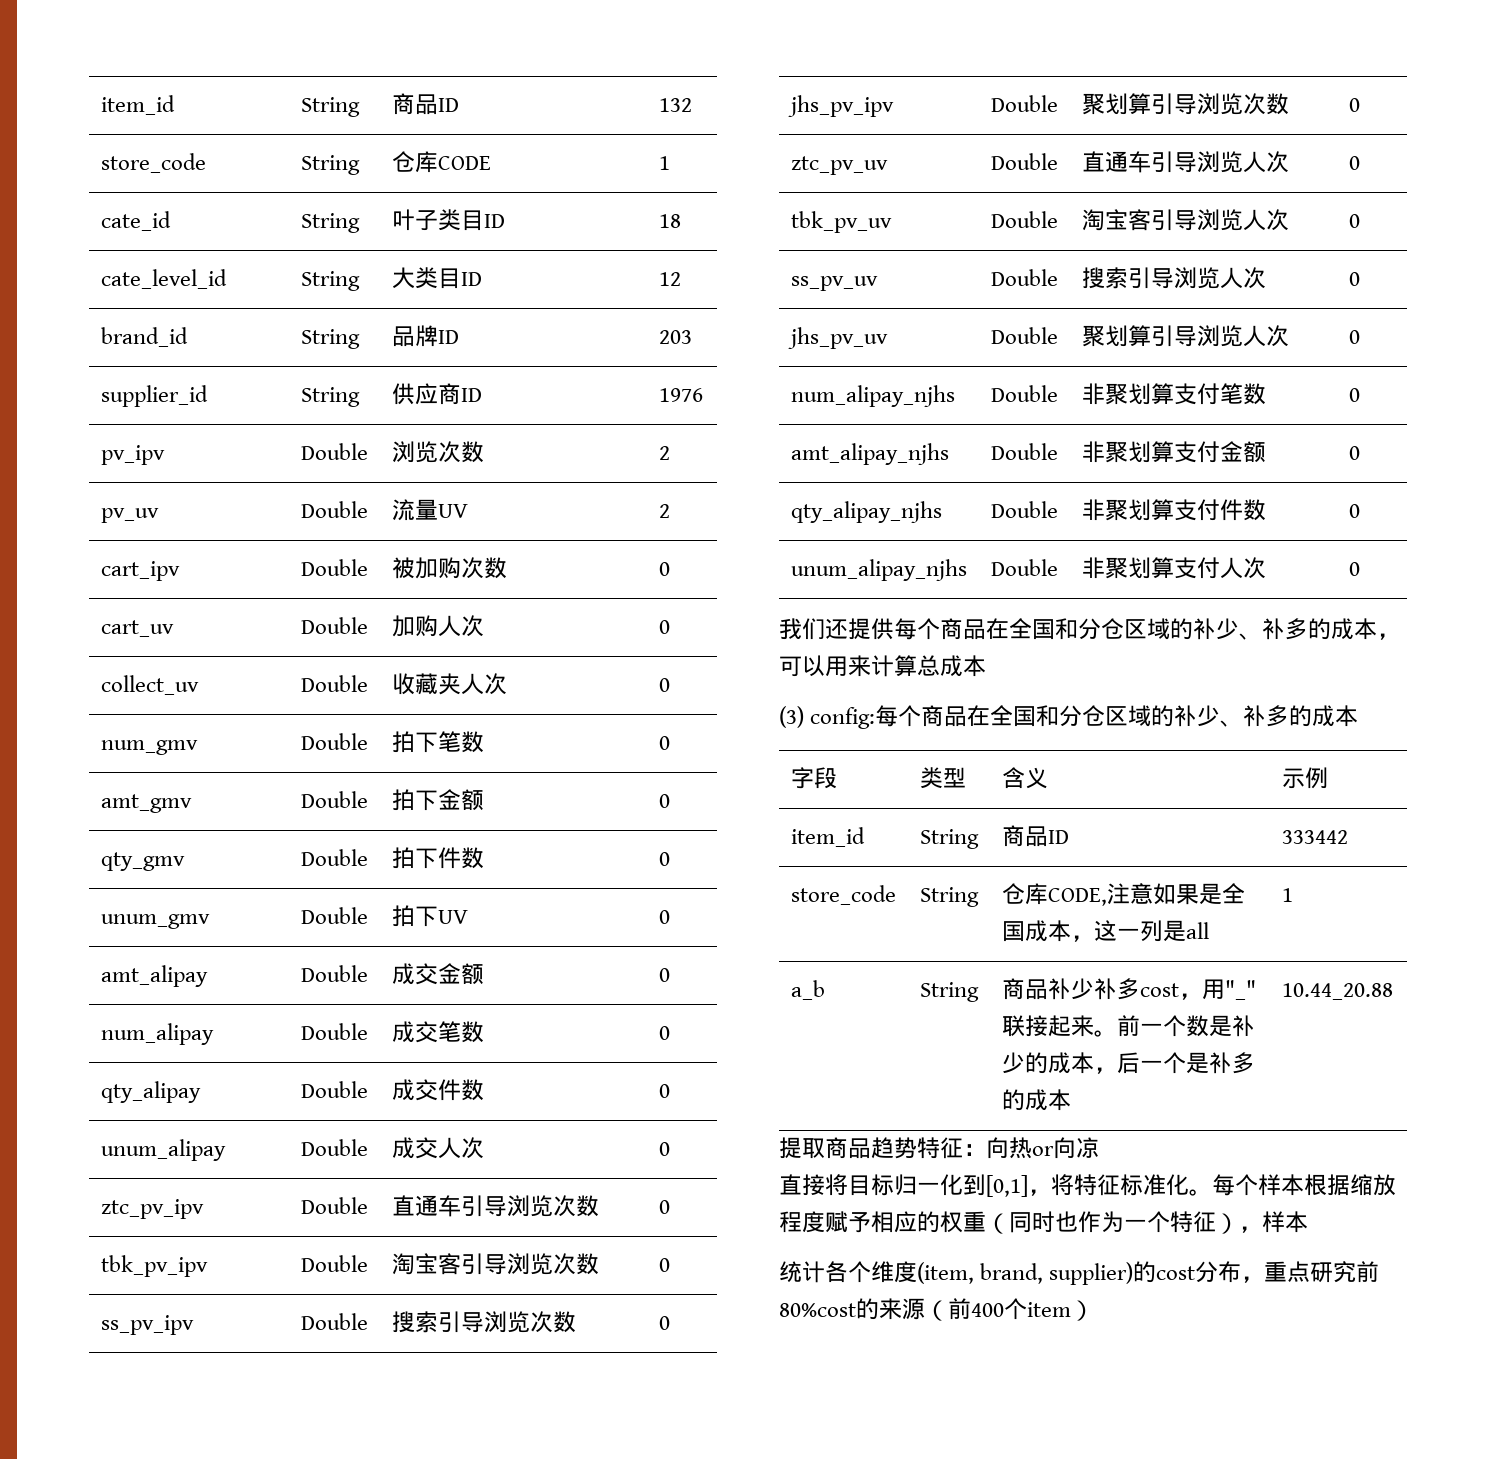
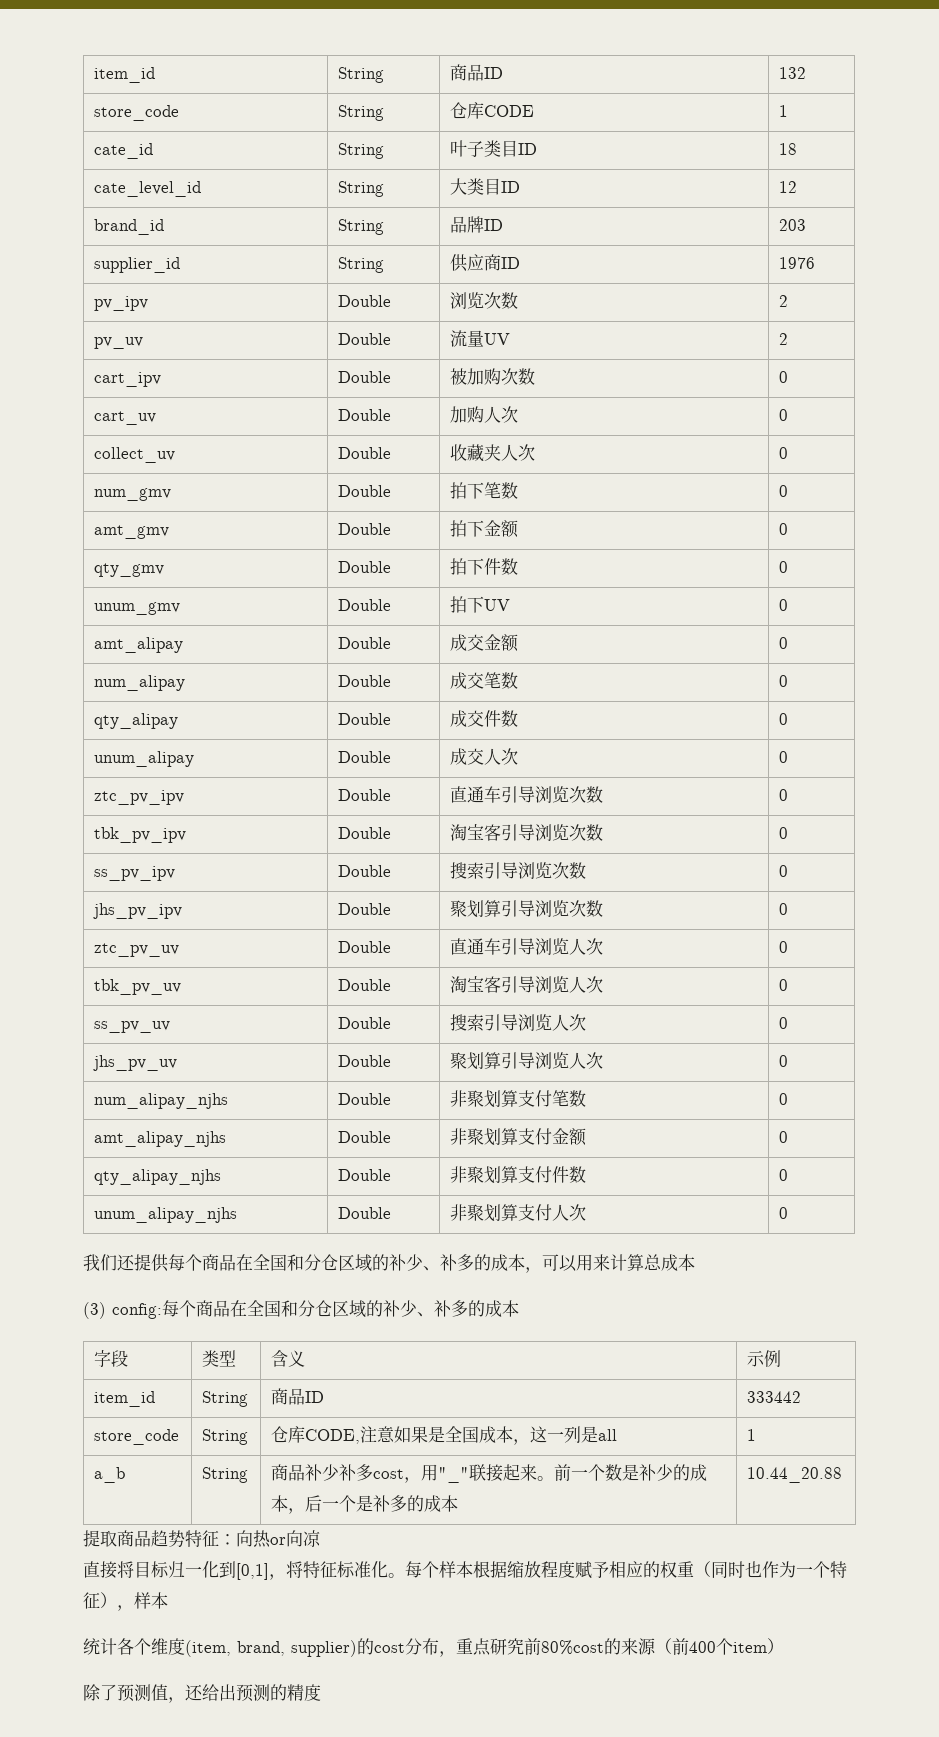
+ 除了预测值，还给出预测的精度

